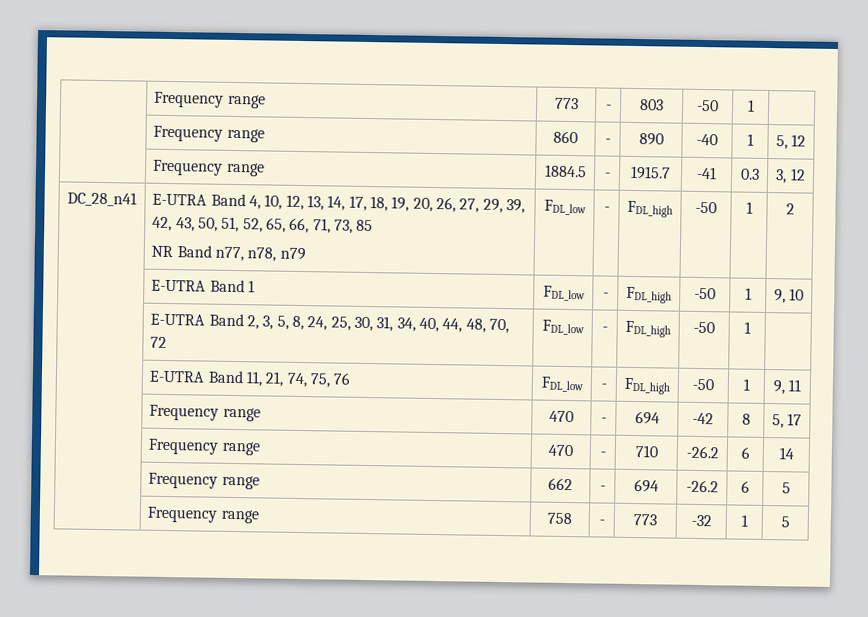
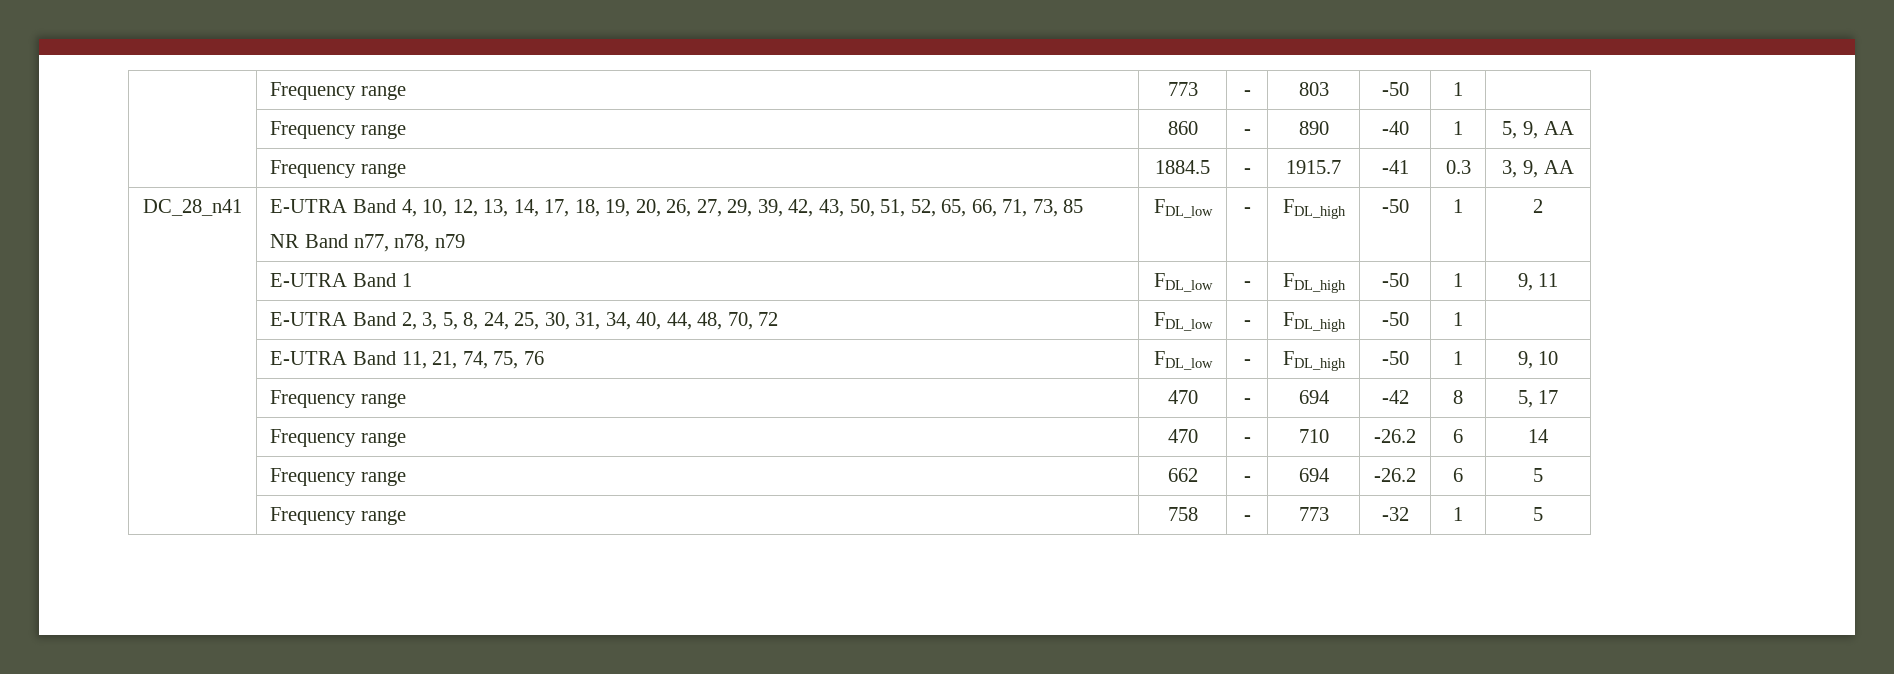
- | Frequency range | 860 | - | 890 | -40 | 1 | 5, 12
+ | Frequency range | 860 | - | 890 | -40 | 1 | 5, 9, AA
- | Frequency range | 1884.5 | - | 1915.7 | -41 | 0.3 | 3, 12
+ | Frequency range | 1884.5 | - | 1915.7 | -41 | 0.3 | 3, 9, AA
- | E-UTRA Band 1 | FDL_low | - | FDL_high | -50 | 1 | 9, 10
+ | E-UTRA Band 1 | FDL_low | - | FDL_high | -50 | 1 | 9, 11
- | E-UTRA Band 11, 21, 74, 75, 76 | FDL_low | - | FDL_high | -50 | 1 | 9, 11
+ | E-UTRA Band 11, 21, 74, 75, 76 | FDL_low | - | FDL_high | -50 | 1 | 9, 10

